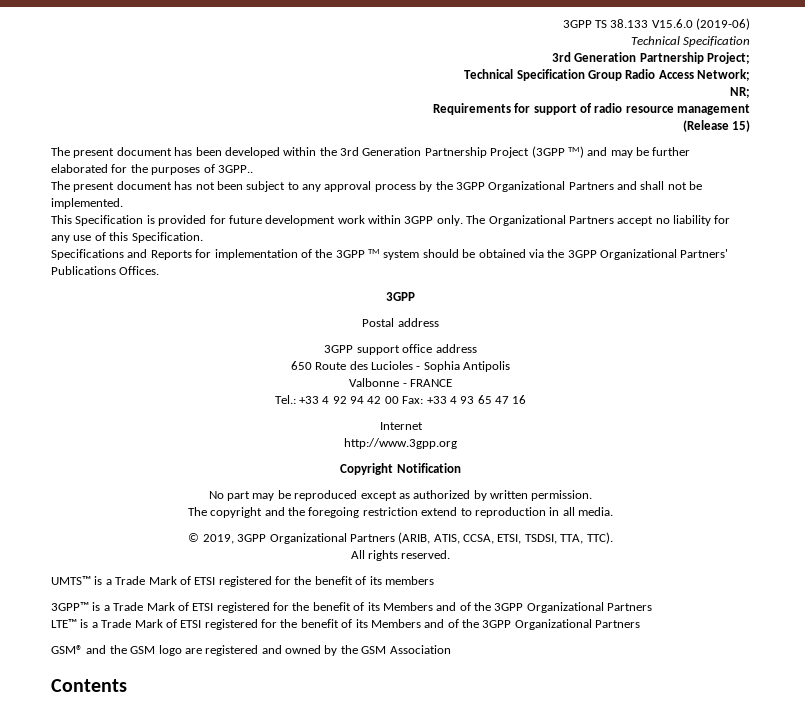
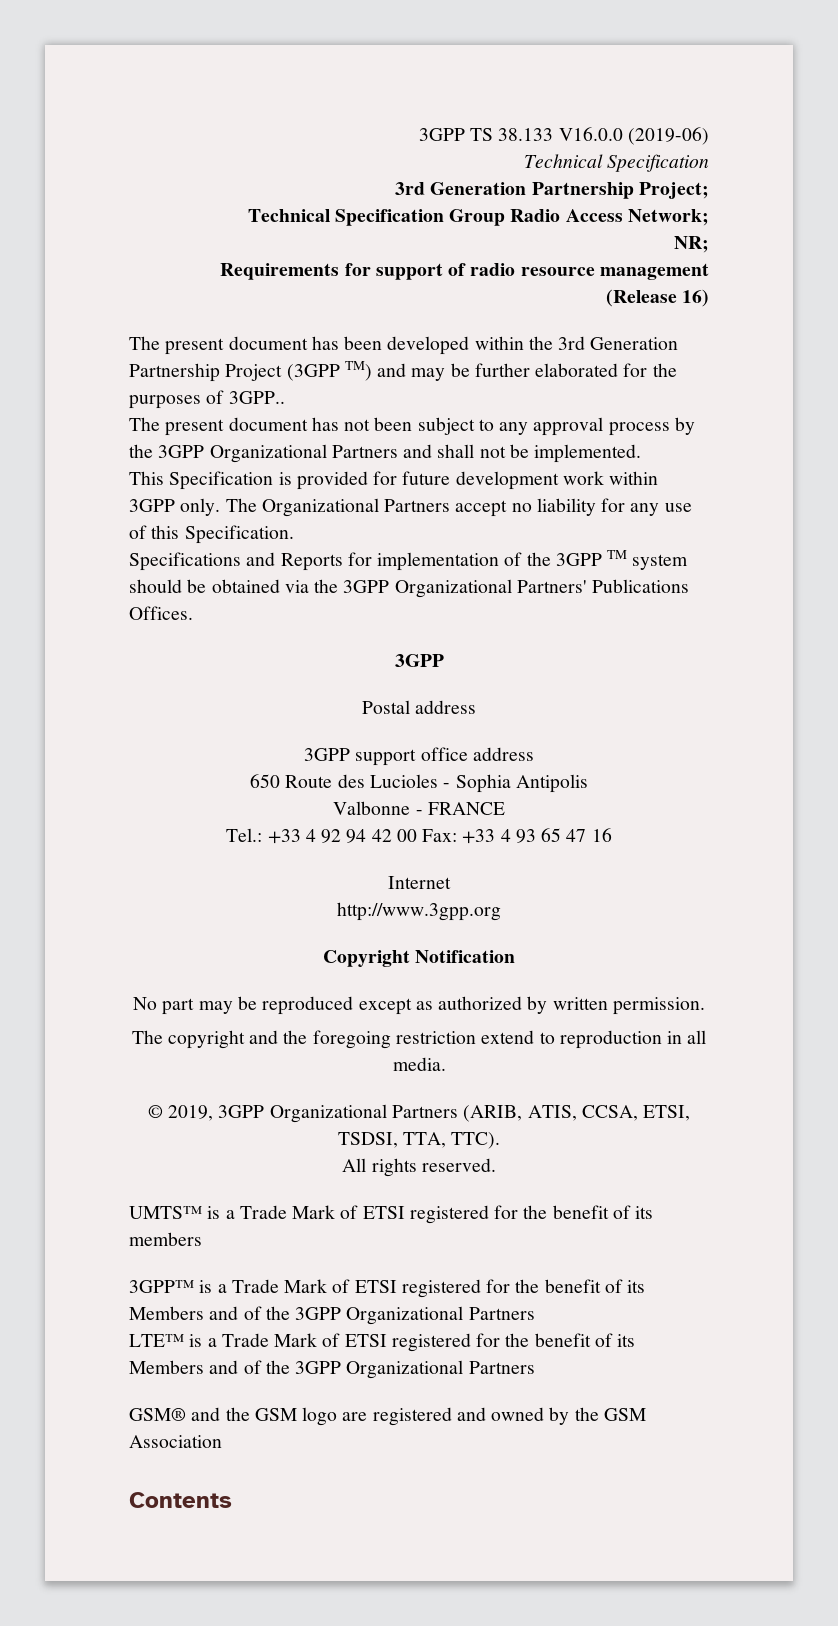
- 3GPP TS 38.133 V15.6.0 (2019-06)
+ 3GPP TS 38.133 V16.0.0 (2019-06)
- (Release 15)
+ (Release 16)

